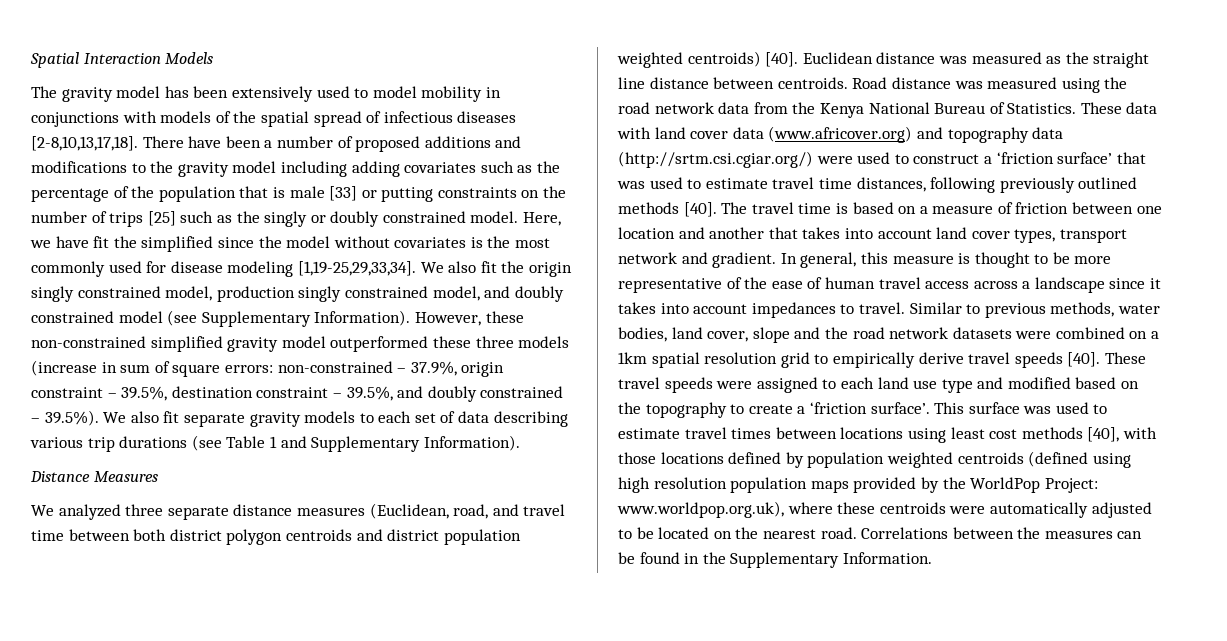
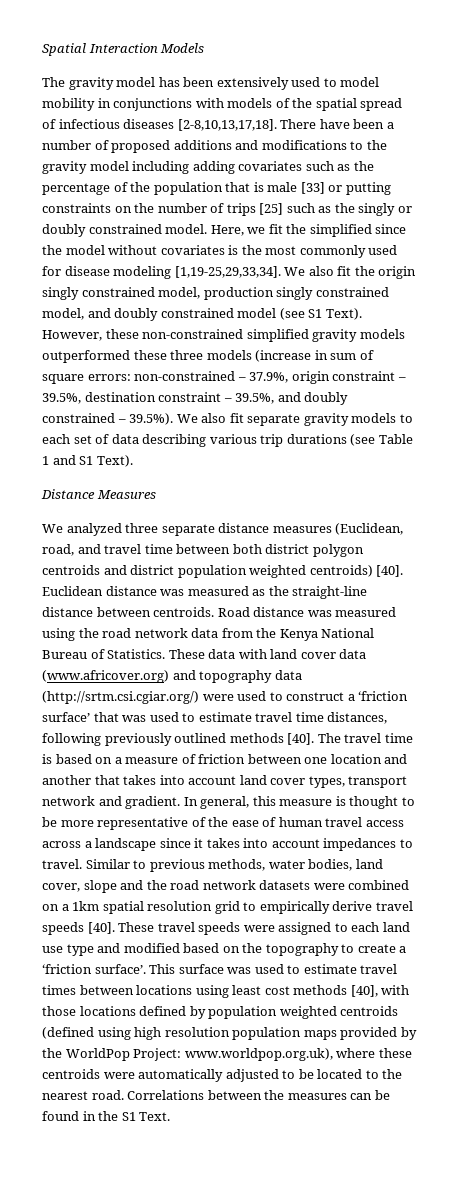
- Here, we have fit the simplified since the model without covariates is the most commonly used for disease modeling [1,19-25,29,33,34].
+ Here, we fit the simplified since the model without covariates is the most commonly used for disease modeling [1,19-25,29,33,34].
- We also fit the origin singly constrained model, production singly constrained model, and doubly constrained model (see Supplementary Information).
+ We also fit the origin singly constrained model, production singly constrained model, and doubly constrained model (see S1 Text).
- However, these non-constrained simplified gravity model outperformed these three models (increase in sum of square errors: non-constrained – 37.9%, origin constraint – 39.5%, destination constraint – 39.5%, and doubly constrained – 39.5%). We also fit separate gravity models to each set of data describing various trip durations (see Table 1 and Supplementary Information).
+ However, these non-constrained simplified gravity models outperformed these three models (increase in sum of square errors: non-constrained – 37.9%, origin constraint – 39.5%, destination constraint – 39.5%, and doubly constrained – 39.5%). We also fit separate gravity models to each set of data describing various trip durations (see Table 1 and S1 Text).
- Euclidean distance was measured as the straight line distance between centroids.
+ Euclidean distance was measured as the straight-line distance between centroids.
- This surface was used to estimate travel times between locations using least cost methods [40], with those locations defined by population weighted centroids (defined using high resolution population maps provided by the WorldPop Project: www.worldpop.org.uk), where these centroids were automatically adjusted to be located on the nearest road.
+ This surface was used to estimate travel times between locations using least cost methods [40], with those locations defined by population weighted centroids (defined using high resolution population maps provided by the WorldPop Project: www.worldpop.org.uk), where these centroids were automatically adjusted to be located to the nearest road.
- Correlations between the measures can be found in the Supplementary Information.
+ Correlations between the measures can be found in the S1 Text.

